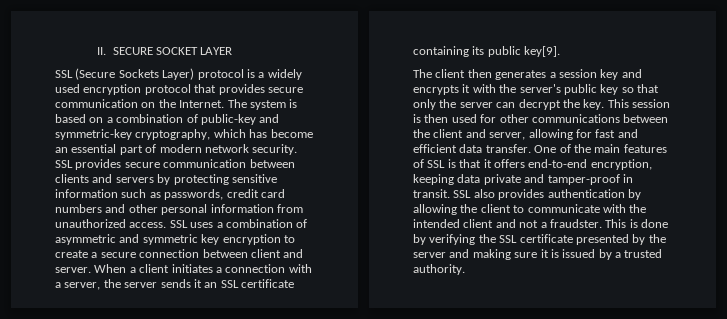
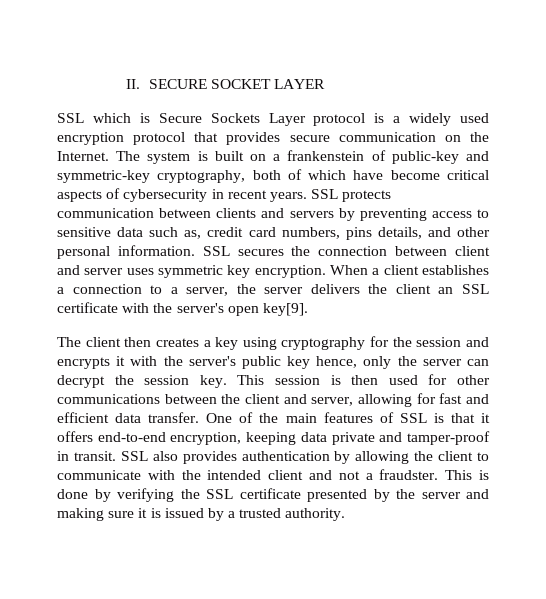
- SSL (Secure Sockets Layer) protocol is a widely used encryption protocol that provides secure communication on the Internet.
+ SSL which is Secure Sockets Layer protocol is a widely used encryption protocol that provides secure communication on the Internet.
- The system is based on a combination of public-key and symmetric-key cryptography, which has become an essential part of modern network security. SSL provides secure communication between clients and servers by protecting sensitive information such as passwords, credit card numbers and other personal information from unauthorized access. SSL uses a combination of asymmetric and symmetric key encryption to create a secure connection between client and server.
+ The system is built on a frankenstein of public-key and symmetric-key cryptography, both of which have become critical aspects of cybersecurity in recent years. SSL protects communication between clients and servers by preventing access to sensitive data such as, credit card numbers, pins details, and other personal information. SSL secures the connection between client and server uses symmetric key encryption.
- When a client initiates a connection with a server, the server sends it an SSL certificate containing its public key[9].
- The client then generates a session key and encrypts it with the server's public key so that only the server can decrypt the key.
+ When a client establishes a connection to a server, the server delivers the client an SSL certificate with the server's open key[9].
+ The client then creates a key using cryptography for the session and encrypts it with the server's public key hence, only the server can decrypt the session key.

